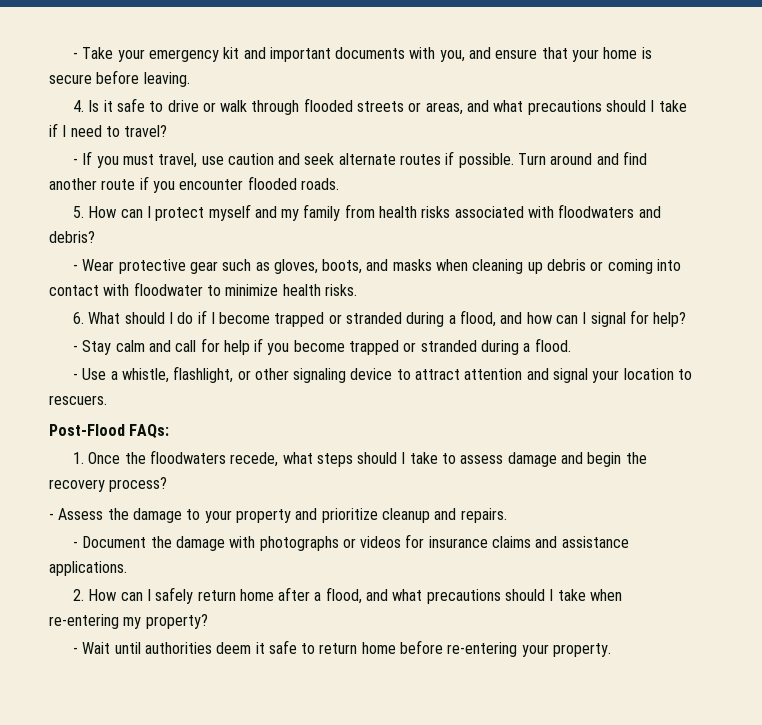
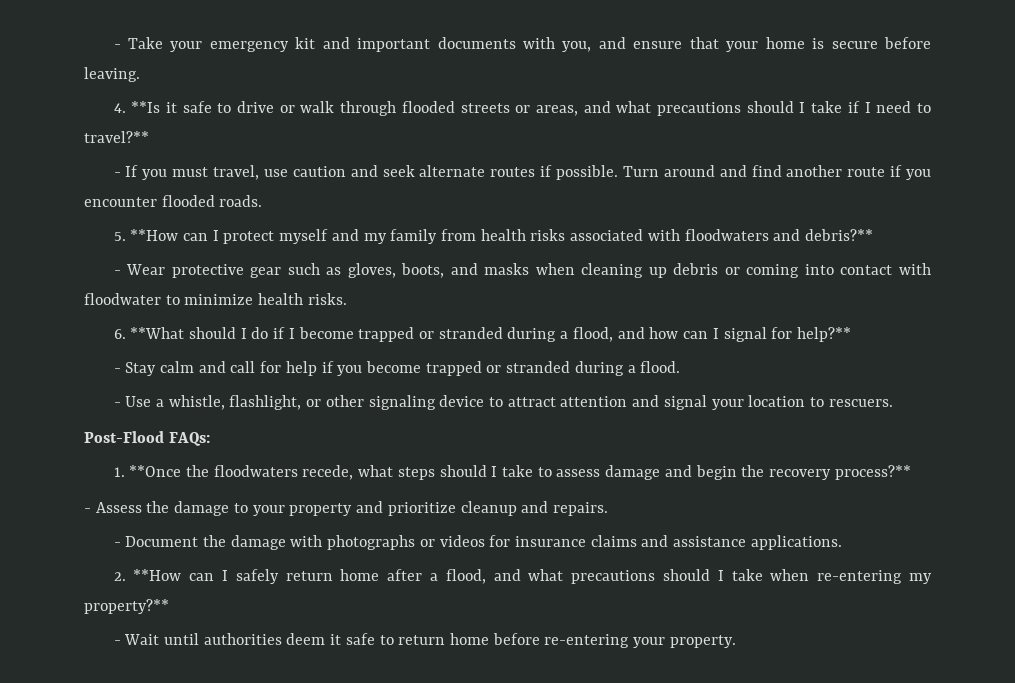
- 4. Is it safe to drive or walk through flooded streets or areas, and what precautions should I take if I need to travel?
+ 4. **Is it safe to drive or walk through flooded streets or areas, and what precautions should I take if I need to travel?**
- 5. How can I protect myself and my family from health risks associated with floodwaters and debris?
+ 5. **How can I protect myself and my family from health risks associated with floodwaters and debris?**
- 6. What should I do if I become trapped or stranded during a flood, and how can I signal for help?
+ 6. **What should I do if I become trapped or stranded during a flood, and how can I signal for help?**
- 1. Once the floodwaters recede, what steps should I take to assess damage and begin the recovery process?
+ 1. **Once the floodwaters recede, what steps should I take to assess damage and begin the recovery process?**
- 2. How can I safely return home after a flood, and what precautions should I take when re-entering my property?
+ 2. **How can I safely return home after a flood, and what precautions should I take when re-entering my property?**

